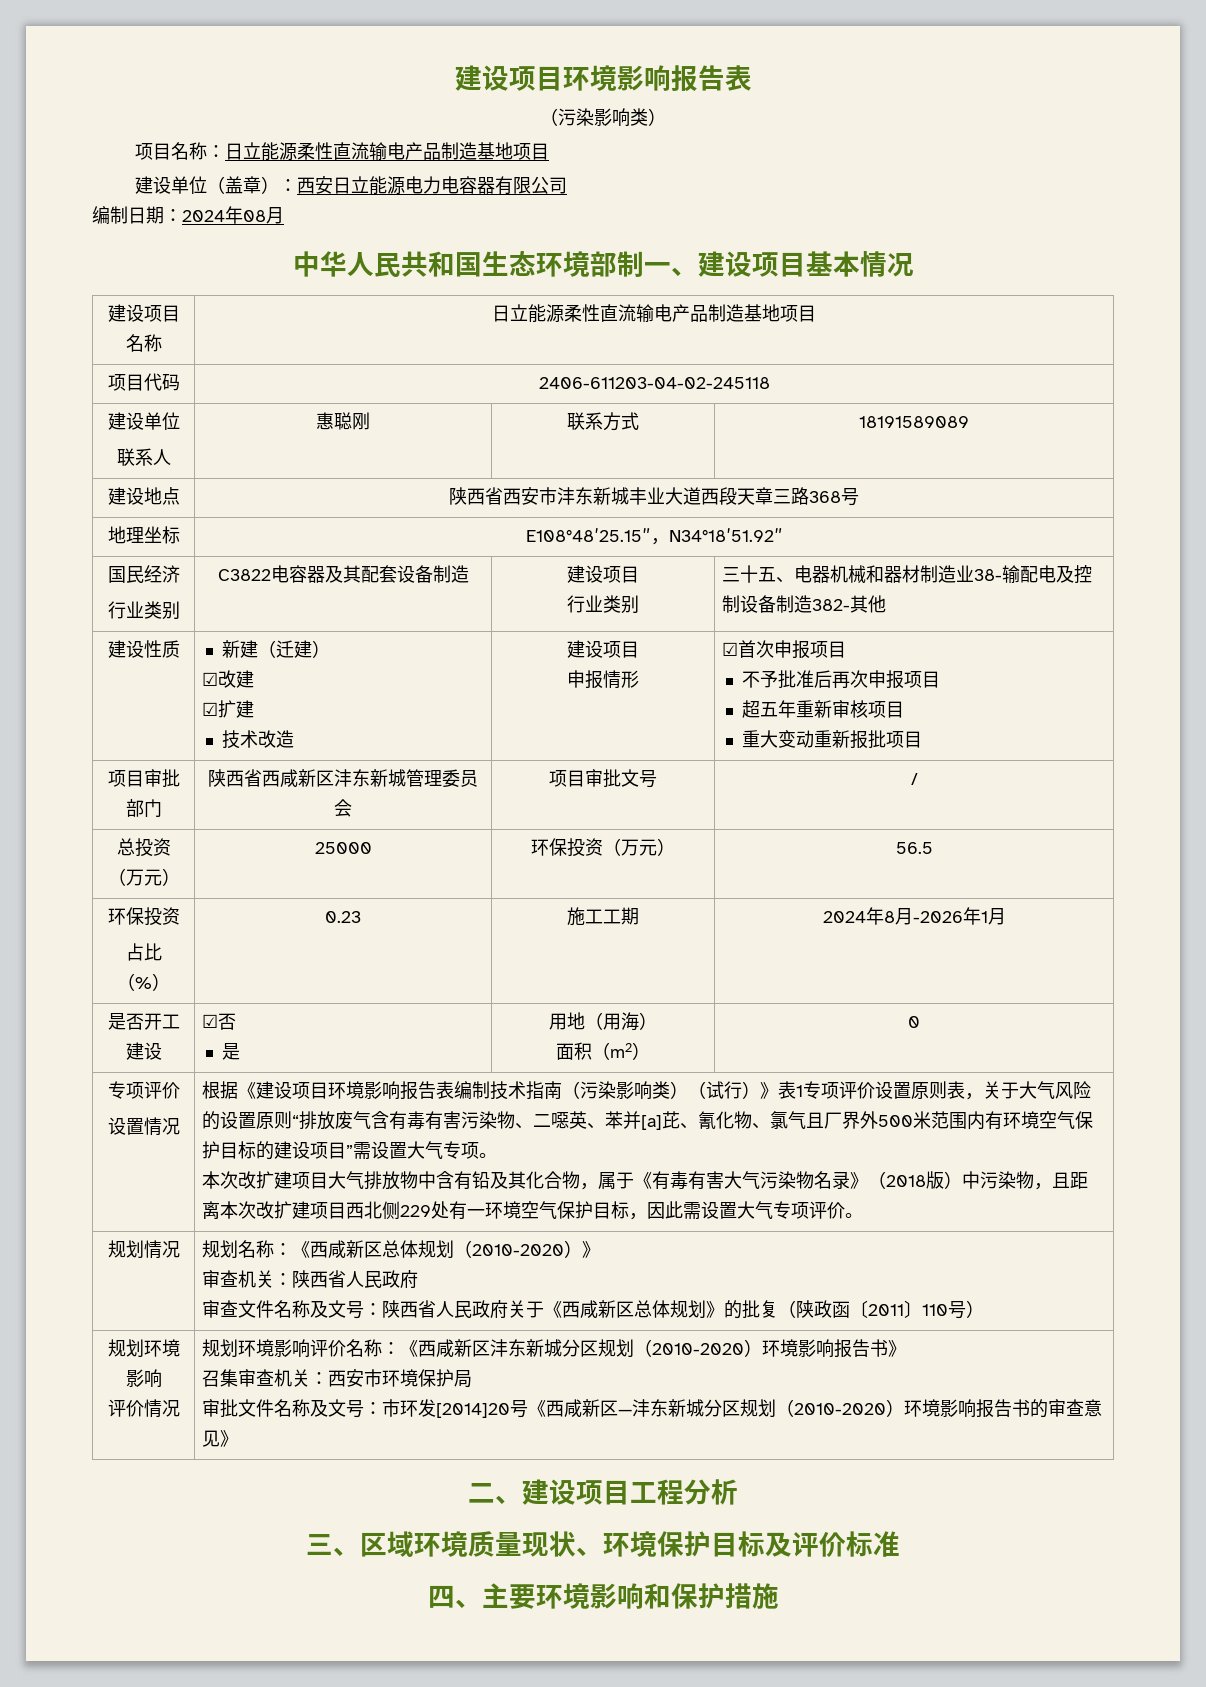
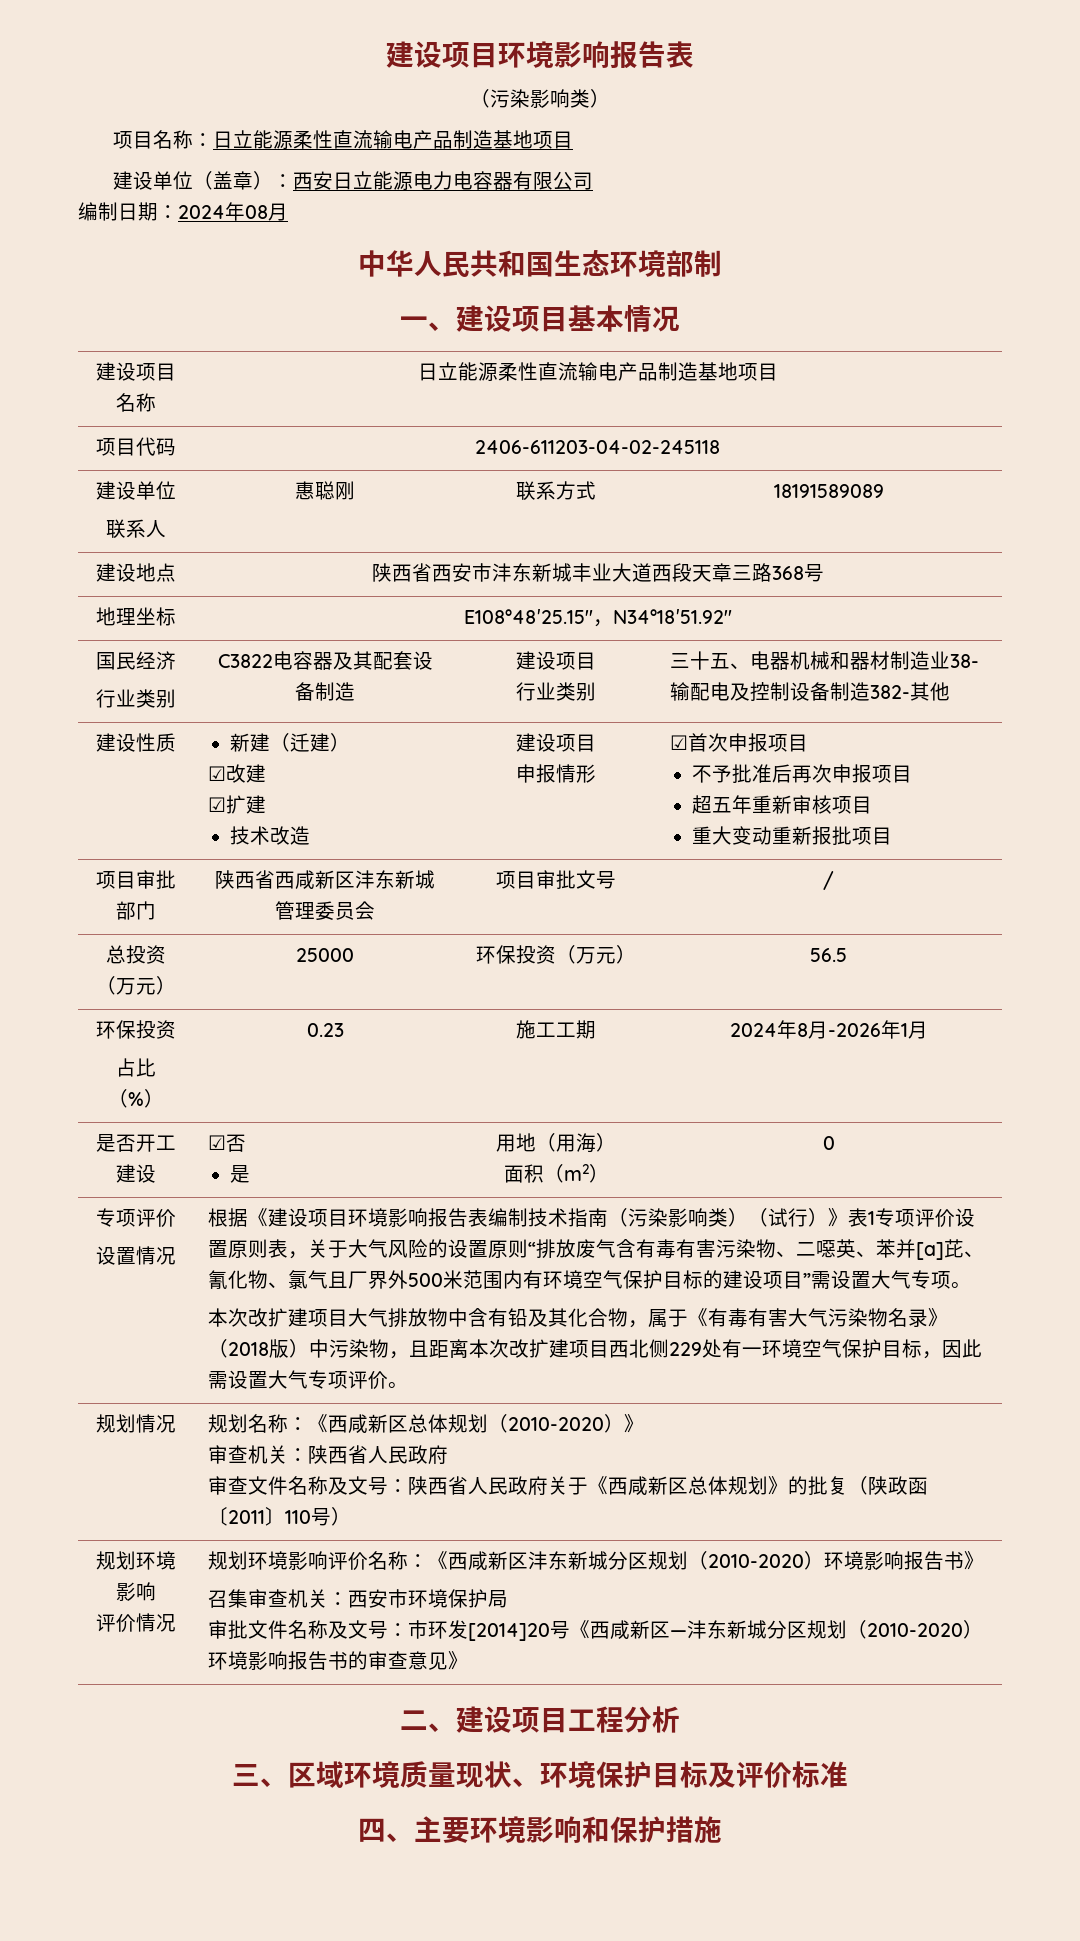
- 中华人民共和国生态环境部制一、建设项目基本情况
+ 中华人民共和国生态环境部制
+ 一、建设项目基本情况

